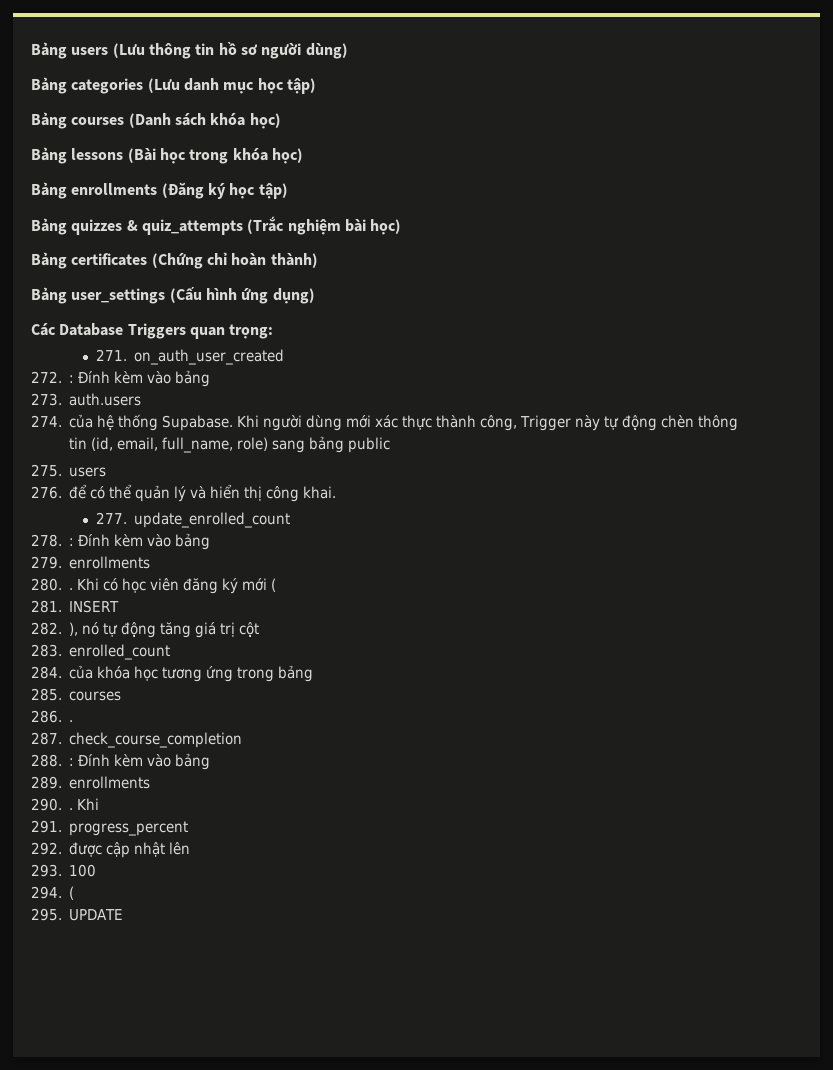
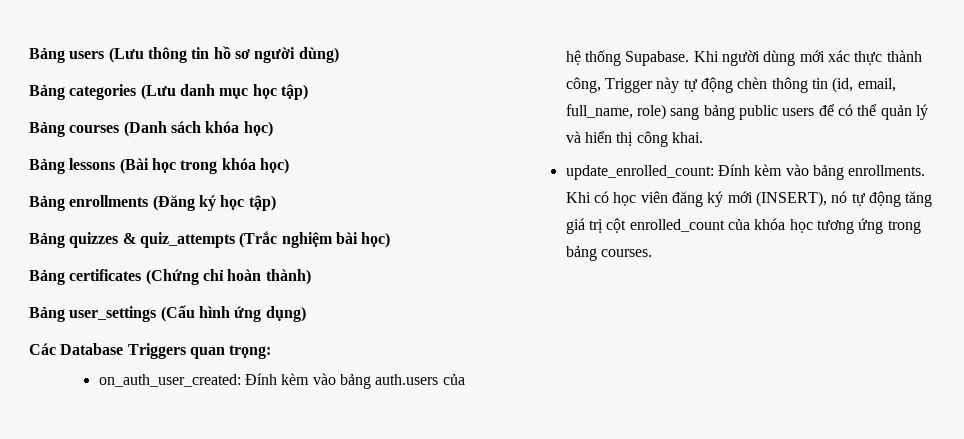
- 271. on_auth_user_created
- 272. : Đính kèm vào bảng
- 273. auth.users
- 274. của hệ thống Supabase.
+ on_auth_user_created: Đính kèm vào bảng auth.users của hệ thống Supabase.
- Khi người dùng mới xác thực thành công, Trigger này tự động chèn thông tin (id, email, full_name, role) sang bảng public
- 275. users
- 276. để có thể quản lý và hiển thị công khai.
+ Khi người dùng mới xác thực thành công, Trigger này tự động chèn thông tin (id, email, full_name, role) sang bảng public users để có thể quản lý và hiển thị công khai.
- 277. update_enrolled_count
- 278. : Đính kèm vào bảng
- 279. enrollments
- 280. .
+ update_enrolled_count: Đính kèm vào bảng enrollments.
- Khi có học viên đăng ký mới (
- 281. INSERT
- 282. ), nó tự động tăng giá trị cột
- 283. enrolled_count
- 284. của khóa học tương ứng trong bảng
- 285. courses
- 286. .
- 287. check_course_completion
- 288. : Đính kèm vào bảng
- 289. enrollments
- 290. . Khi
- 291. progress_percent
- 292. được cập nhật lên
- 293. 100
- 294. (
- 295. UPDATE
+ Khi có học viên đăng ký mới (INSERT), nó tự động tăng giá trị cột enrolled_count của khóa học tương ứng trong bảng courses.

